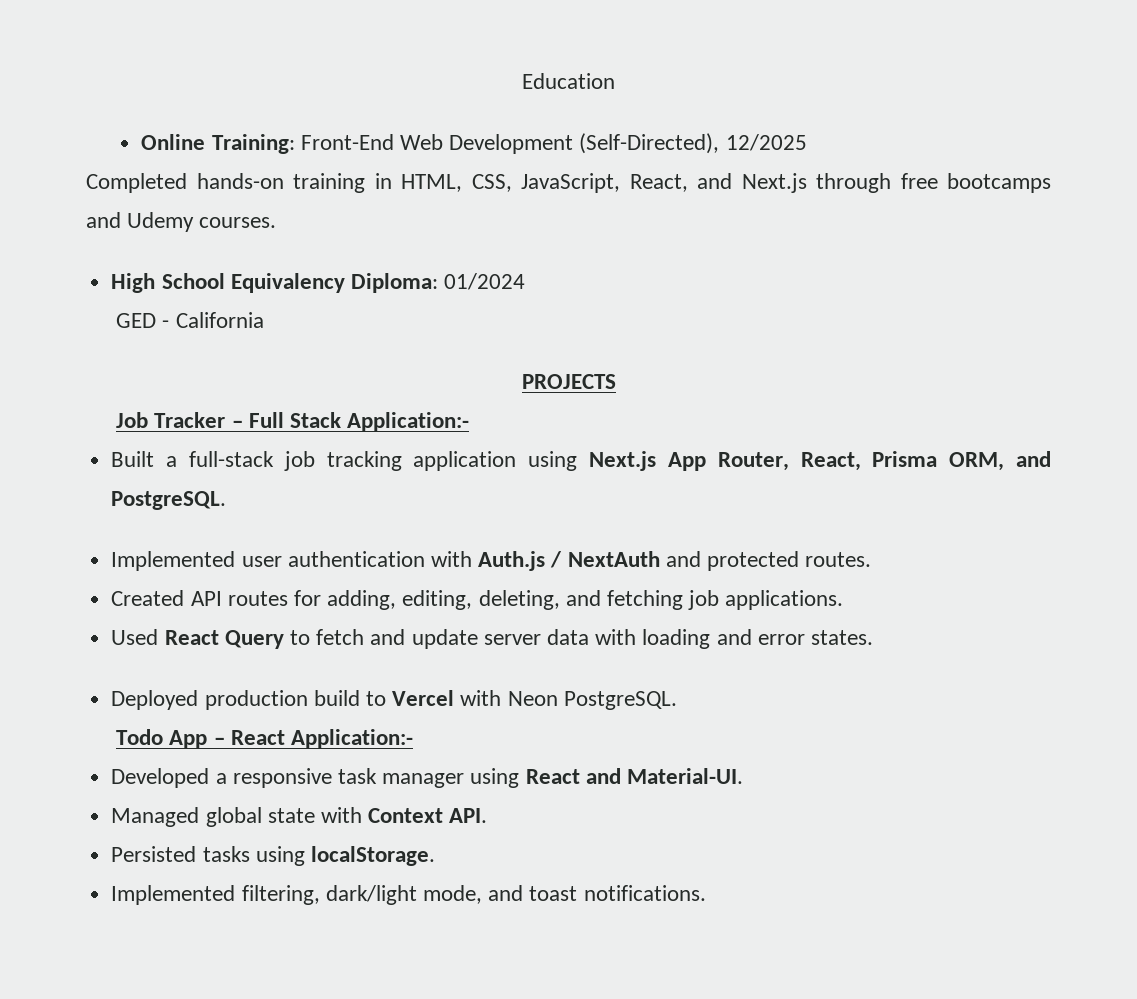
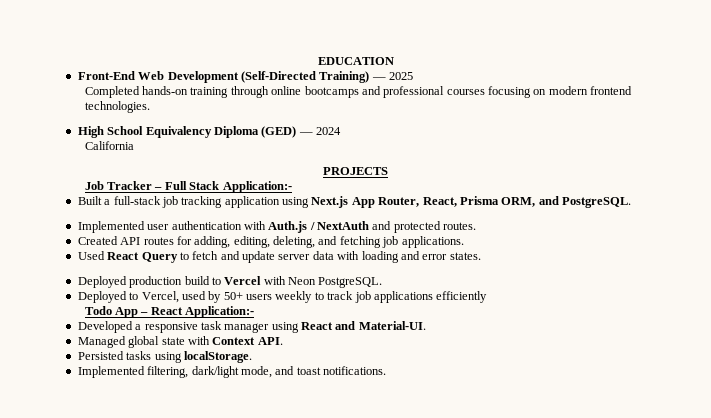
- Education
- Online Training: Front-End Web Development (Self-Directed), 12/2025
- Completed hands-on training in HTML, CSS, JavaScript, React, and Next.js through free bootcamps and Udemy courses.
+ EDUCATION
+ Front-End Web Development (Self-Directed Training) — 2025
+ Completed hands-on training through online bootcamps and professional courses focusing on modern frontend technologies.
- High School Equivalency Diploma: 01/2024
- GED - California
+ High School Equivalency Diploma (GED) — 2024
+ California
+ Deployed to Vercel, used by 50+ users weekly to track job applications efficiently

